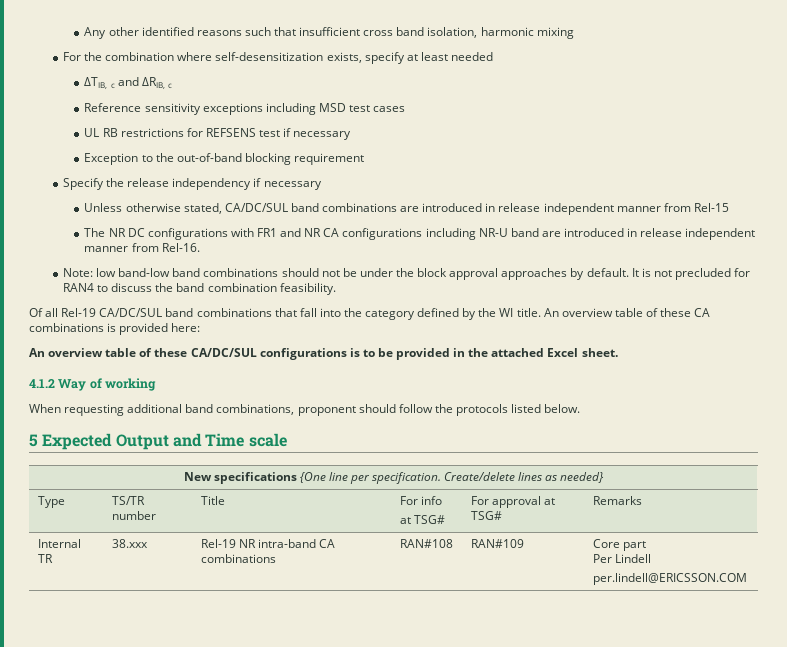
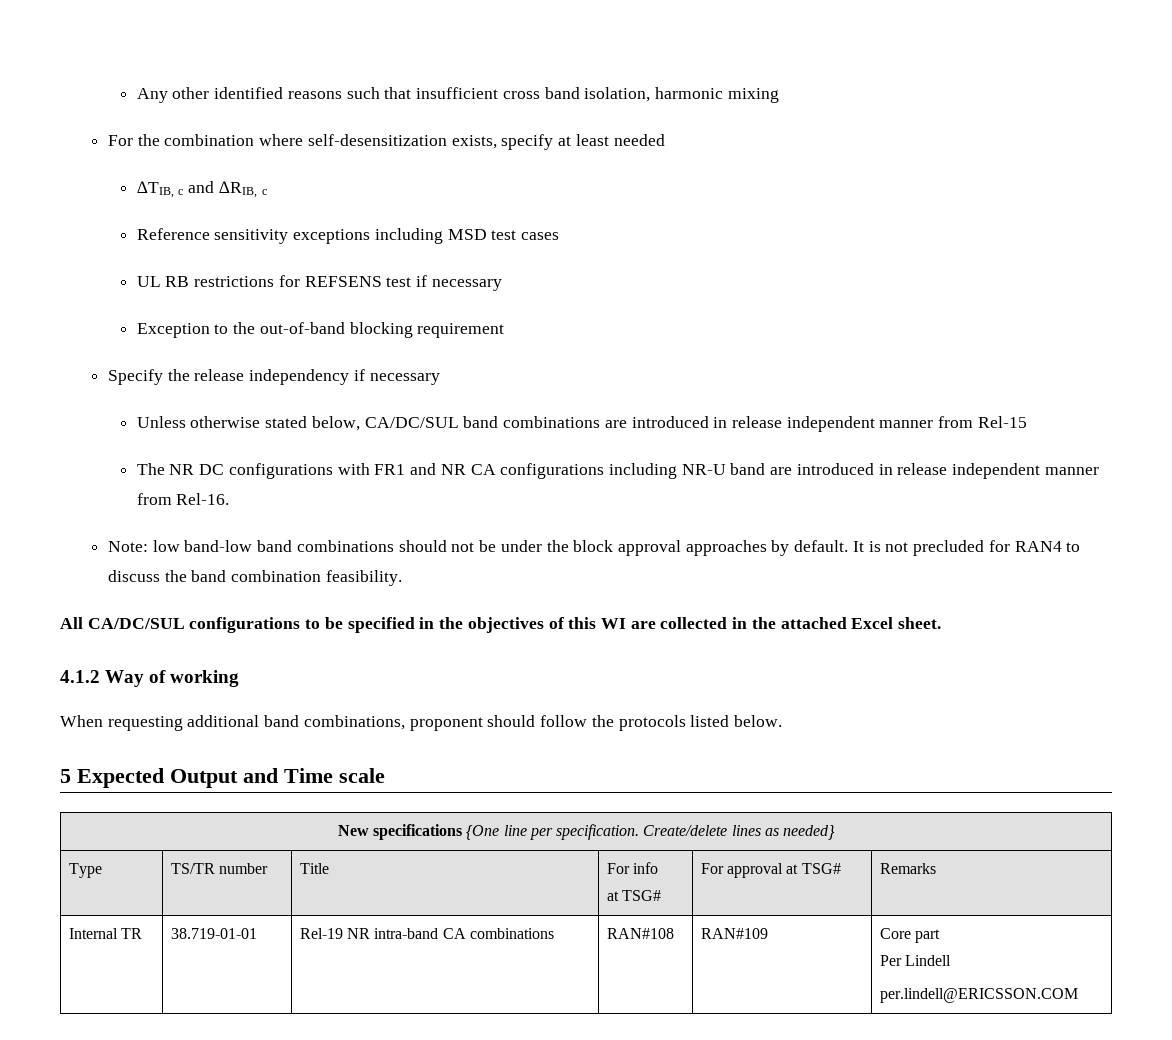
- Unless otherwise stated, CA/DC/SUL band combinations are introduced in release independent manner from Rel-15
+ Unless otherwise stated below, CA/DC/SUL band combinations are introduced in release independent manner from Rel-15
- Of all Rel-19 CA/DC/SUL band combinations that fall into the category defined by the WI title. An overview table of these CA combinations is provided here:
- An overview table of these CA/DC/SUL configurations is to be provided in the attached Excel sheet.
+ All CA/DC/SUL configurations to be specified in the objectives of this WI are collected in the attached Excel sheet.
- Internal TR | 38.xxx | Rel-19 NR intra-band CA combinations | RAN#108 | RAN#109 | Core part
+ Internal TR | 38.719-01-01 | Rel-19 NR intra-band CA combinations | RAN#108 | RAN#109 | Core part

